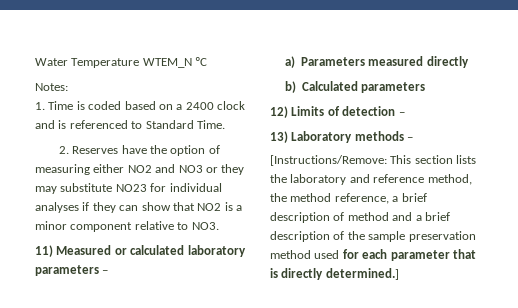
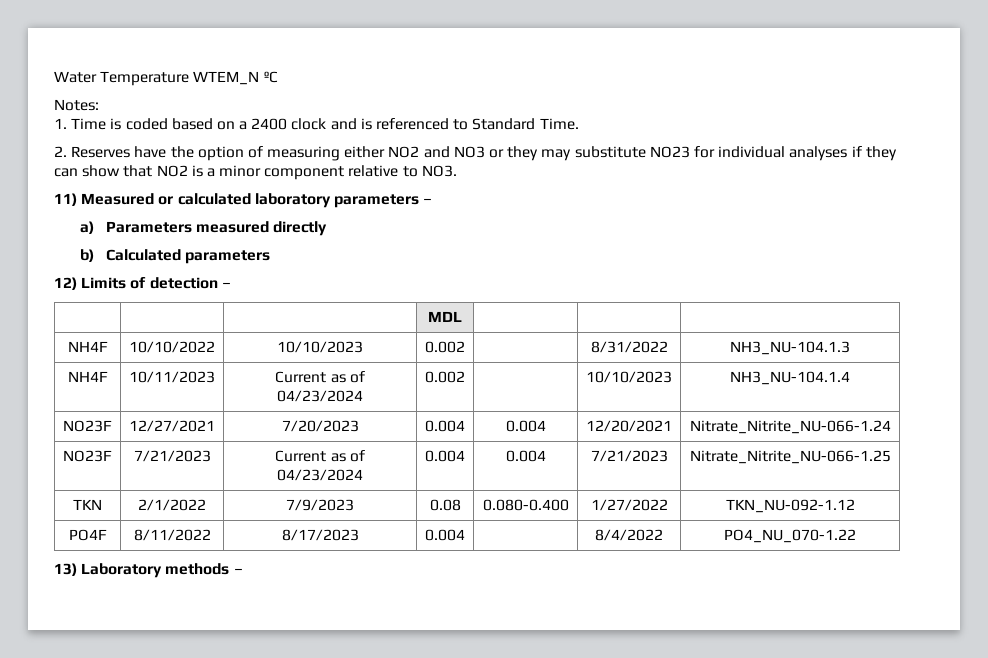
+ | | | MDL | | |
+ NH4F | 10/10/2022 | 10/10/2023 | 0.002 | | 8/31/2022 | NH3_NU-104.1.3
+ NH4F | 10/11/2023 | Current as of 04/23/2024 | 0.002 | | 10/10/2023 | NH3_NU-104.1.4
+ NO23F | 12/27/2021 | 7/20/2023 | 0.004 | 0.004 | 12/20/2021 | Nitrate_Nitrite_NU-066-1.24
+ NO23F | 7/21/2023 | Current as of 04/23/2024 | 0.004 | 0.004 | 7/21/2023 | Nitrate_Nitrite_NU-066-1.25
+ TKN | 2/1/2022 | 7/9/2023 | 0.08 | 0.080-0.400 | 1/27/2022 | TKN_NU-092-1.12
+ PO4F | 8/11/2022 | 8/17/2023 | 0.004 | | 8/4/2022 | PO4_NU_070-1.22
  13) Laboratory methods –
- [Instructions/Remove: This section lists the laboratory and reference method, the method reference, a brief description of method and a brief description of the sample preservation method used for each parameter that is directly determined.]

